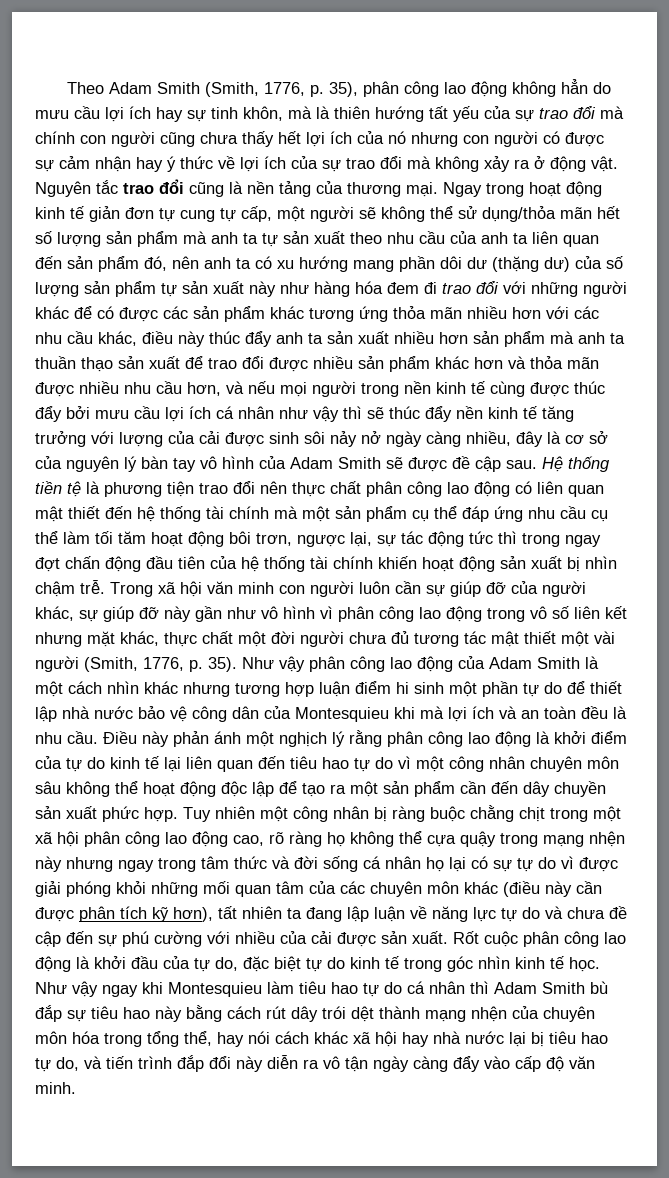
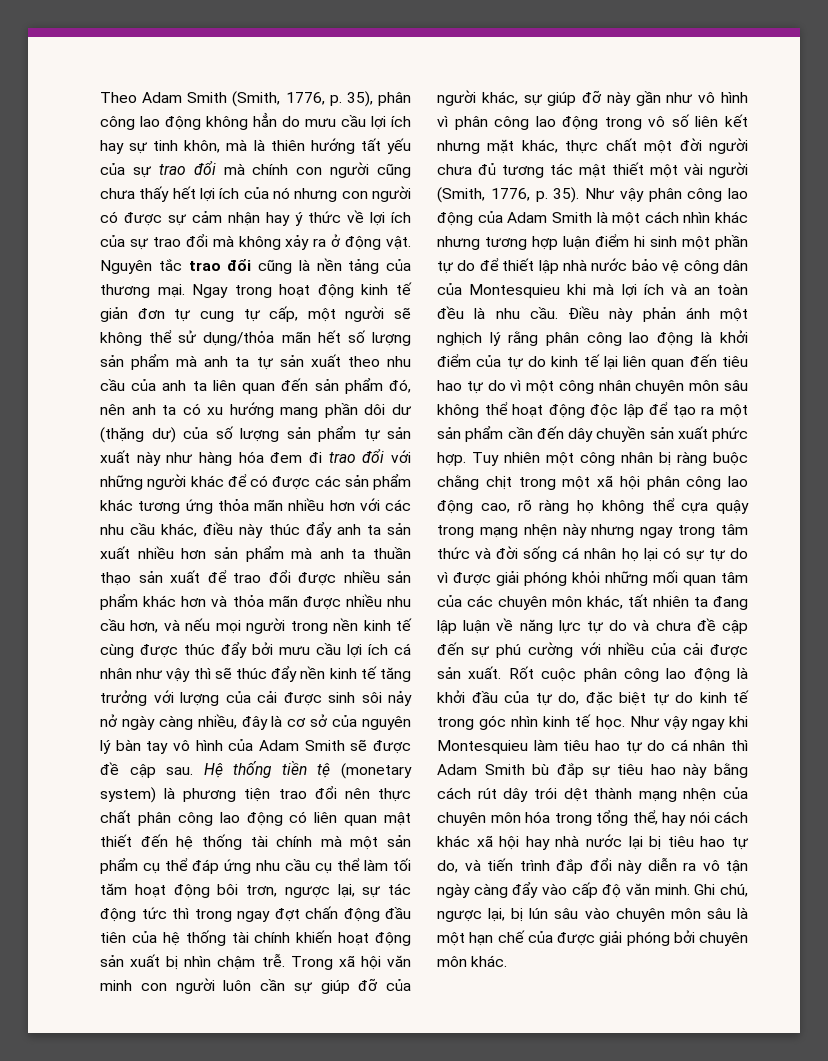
- Hệ thống tiền tệ là phương tiện trao đổi nên thực chất phân công lao động có liên quan mật thiết đến hệ thống tài chính mà một sản phẩm cụ thể đáp ứng nhu cầu cụ thể làm tối tăm hoạt động bôi trơn, ngược lại, sự tác động tức thì trong ngay đợt chấn động đầu tiên của hệ thống tài chính khiến hoạt động sản xuất bị nhìn chậm trễ.
+ Hệ thống tiền tệ (monetary system) là phương tiện trao đổi nên thực chất phân công lao động có liên quan mật thiết đến hệ thống tài chính mà một sản phẩm cụ thể đáp ứng nhu cầu cụ thể làm tối tăm hoạt động bôi trơn, ngược lại, sự tác động tức thì trong ngay đợt chấn động đầu tiên của hệ thống tài chính khiến hoạt động sản xuất bị nhìn chậm trễ.
- Tuy nhiên một công nhân bị ràng buộc chằng chịt trong một xã hội phân công lao động cao, rõ ràng họ không thể cựa quậy trong mạng nhện này nhưng ngay trong tâm thức và đời sống cá nhân họ lại có sự tự do vì được giải phóng khỏi những mối quan tâm của các chuyên môn khác (điều này cần được phân tích kỹ hơn), tất nhiên ta đang lập luận về năng lực tự do và chưa đề cập đến sự phú cường với nhiều của cải được sản xuất.
+ Tuy nhiên một công nhân bị ràng buộc chằng chịt trong một xã hội phân công lao động cao, rõ ràng họ không thể cựa quậy trong mạng nhện này nhưng ngay trong tâm thức và đời sống cá nhân họ lại có sự tự do vì được giải phóng khỏi những mối quan tâm của các chuyên môn khác, tất nhiên ta đang lập luận về năng lực tự do và chưa đề cập đến sự phú cường với nhiều của cải được sản xuất.
+ Ghi chú, ngược lại, bị lún sâu vào chuyên môn sâu là một hạn chế của được giải phóng bởi chuyên môn khác.

